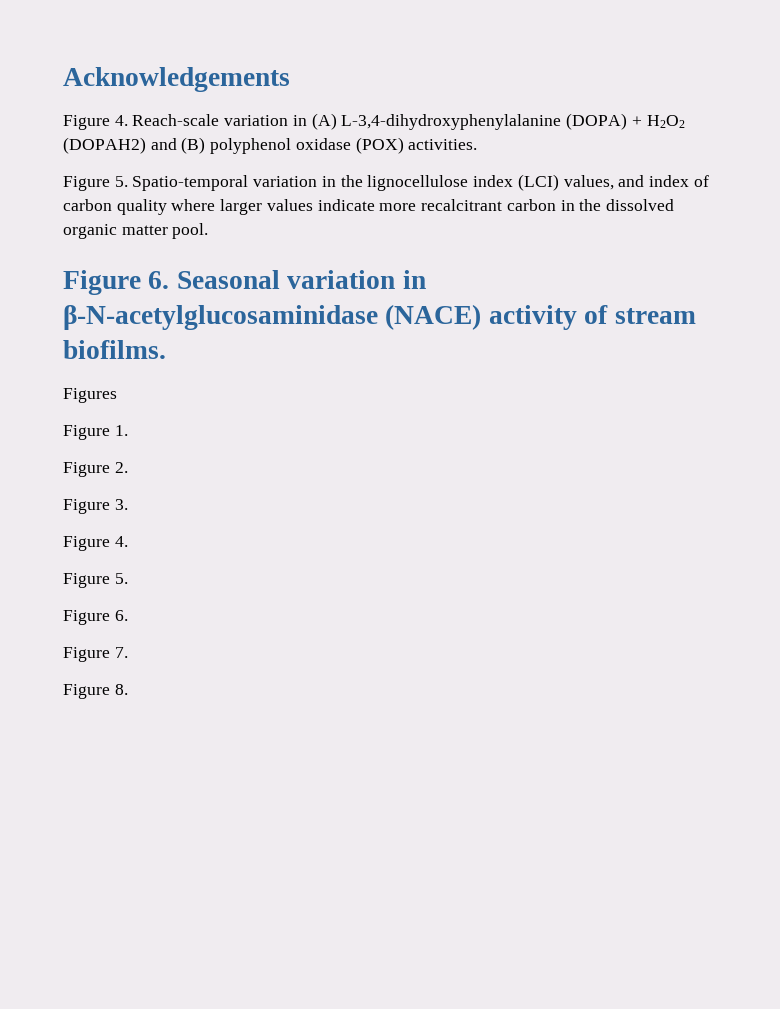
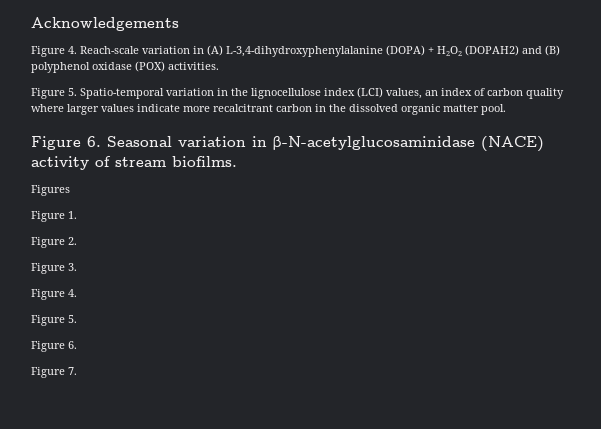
- Figure 5. Spatio-temporal variation in the lignocellulose index (LCI) values, and index of carbon quality where larger values indicate more recalcitrant carbon in the dissolved organic matter pool.
+ Figure 5. Spatio-temporal variation in the lignocellulose index (LCI) values, an index of carbon quality where larger values indicate more recalcitrant carbon in the dissolved organic matter pool.
- Figure 8.

